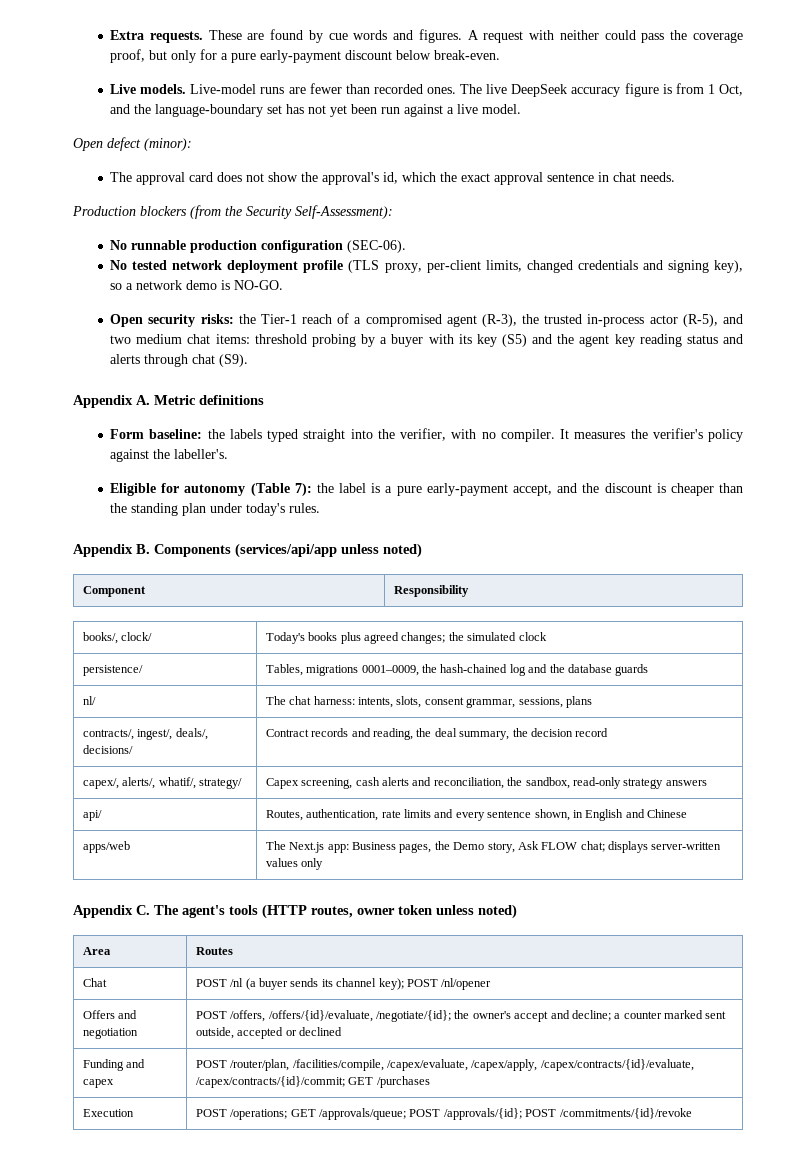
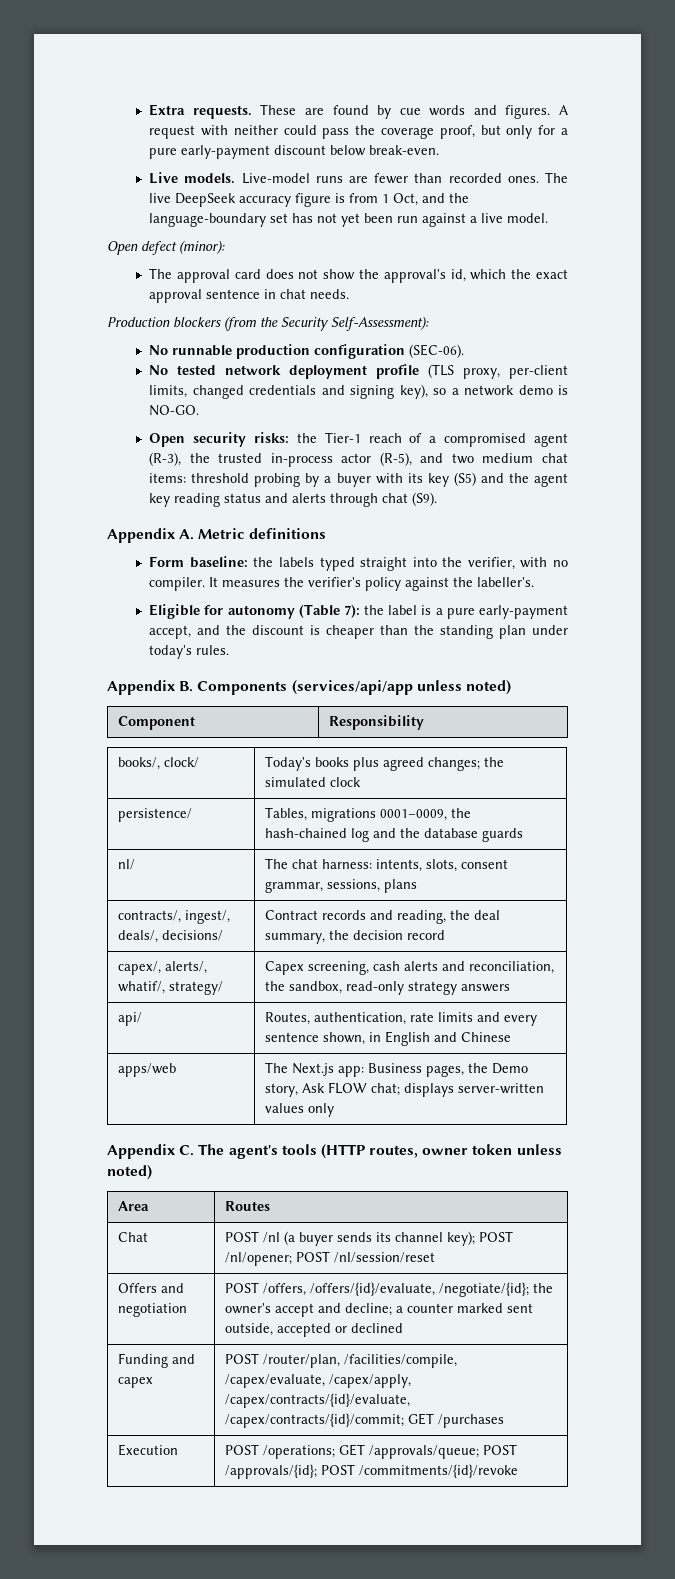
- Chat | POST /nl (a buyer sends its channel key); POST /nl/opener
+ Chat | POST /nl (a buyer sends its channel key); POST /nl/opener; POST /nl/session/reset

